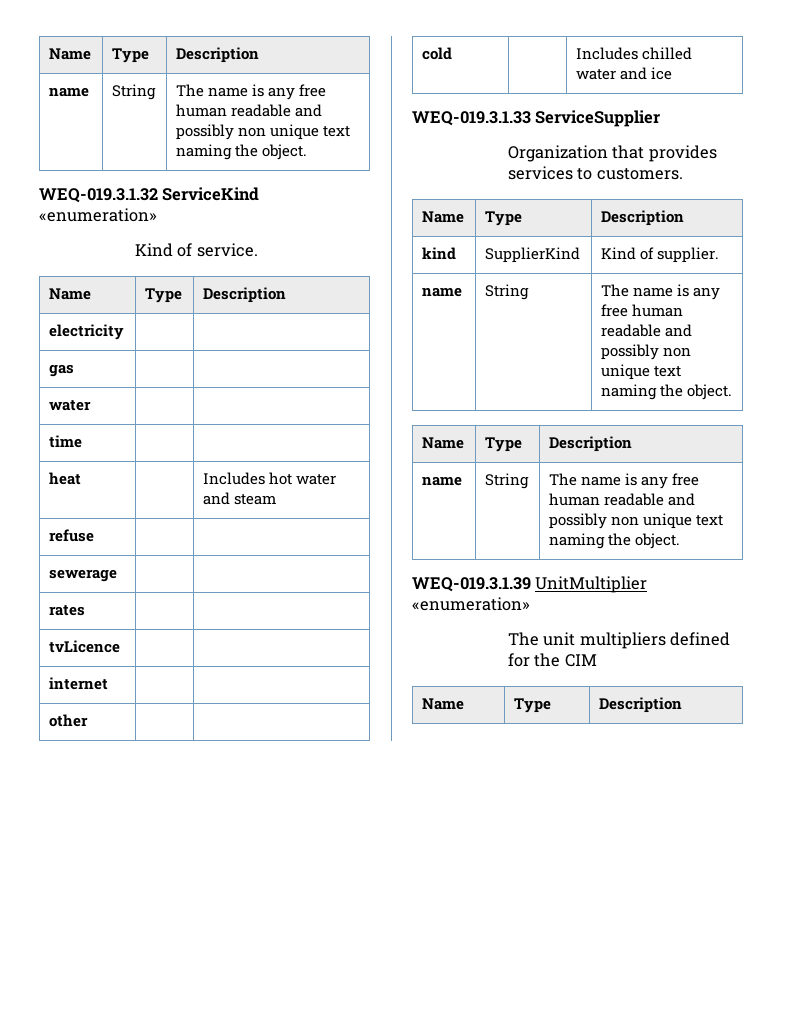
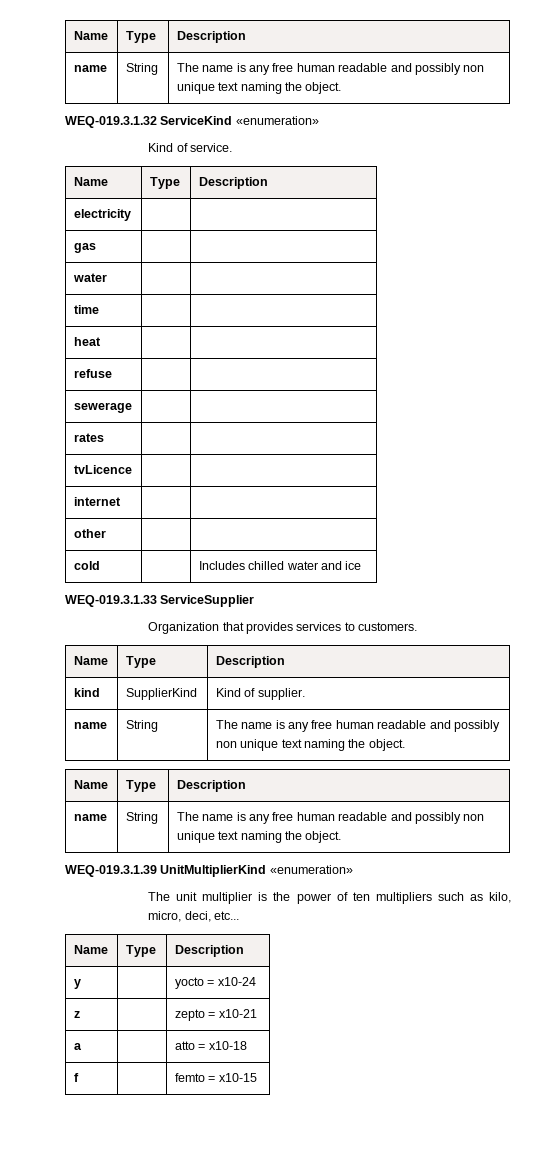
- heat | | Includes hot water and steam
+ heat | |
- WEQ-019.3.1.39 UnitMultiplier «enumeration»
+ WEQ-019.3.1.39 UnitMultiplierKind «enumeration»
- The unit multipliers defined for the CIM
+ The unit multiplier is the power of ten multipliers such as kilo, micro, deci, etc...
  Name | Type | Description
+ y | | yocto = x10-24
+ z | | zepto = x10-21
+ a | | atto = x10-18
+ f | | femto = x10-15

